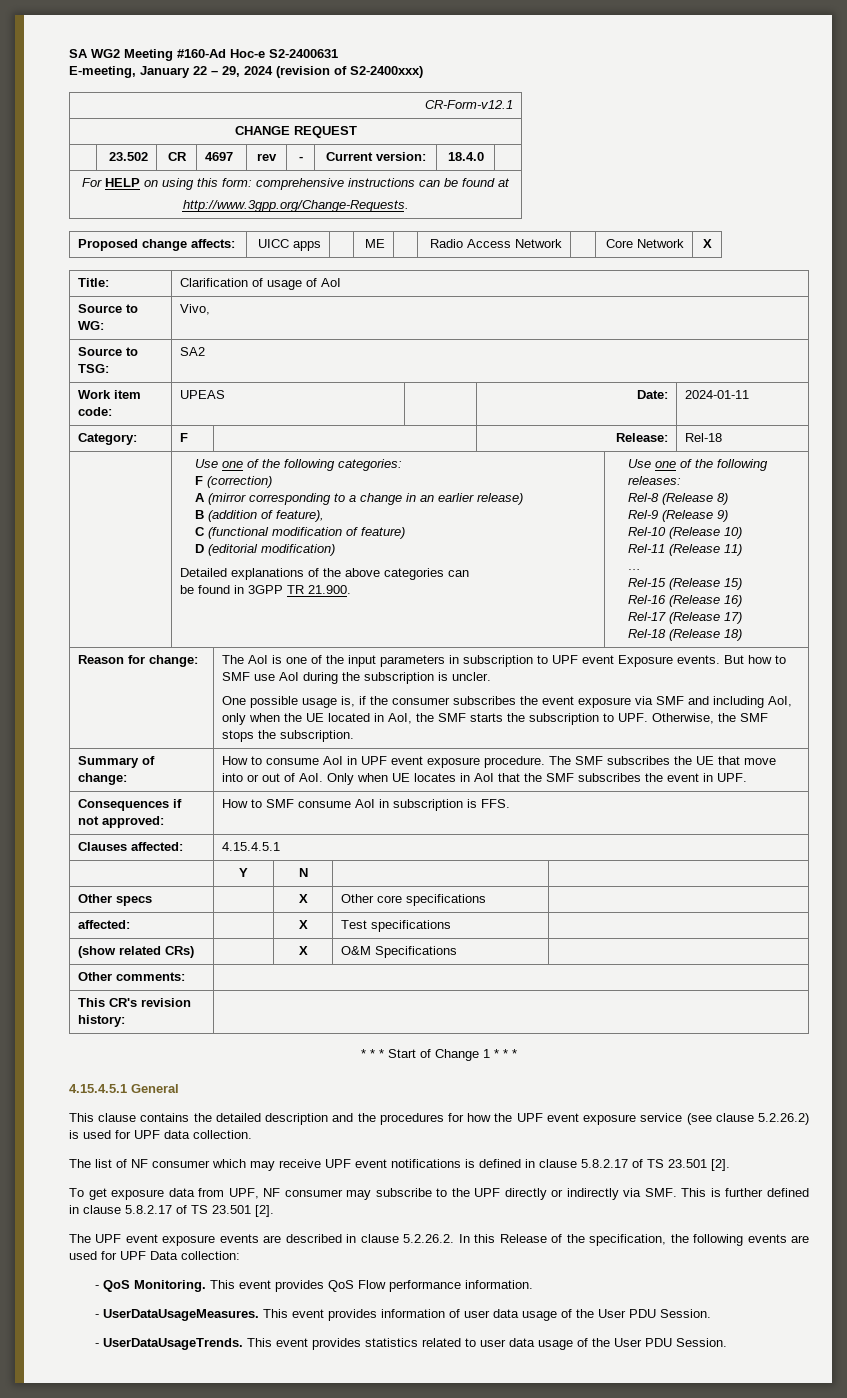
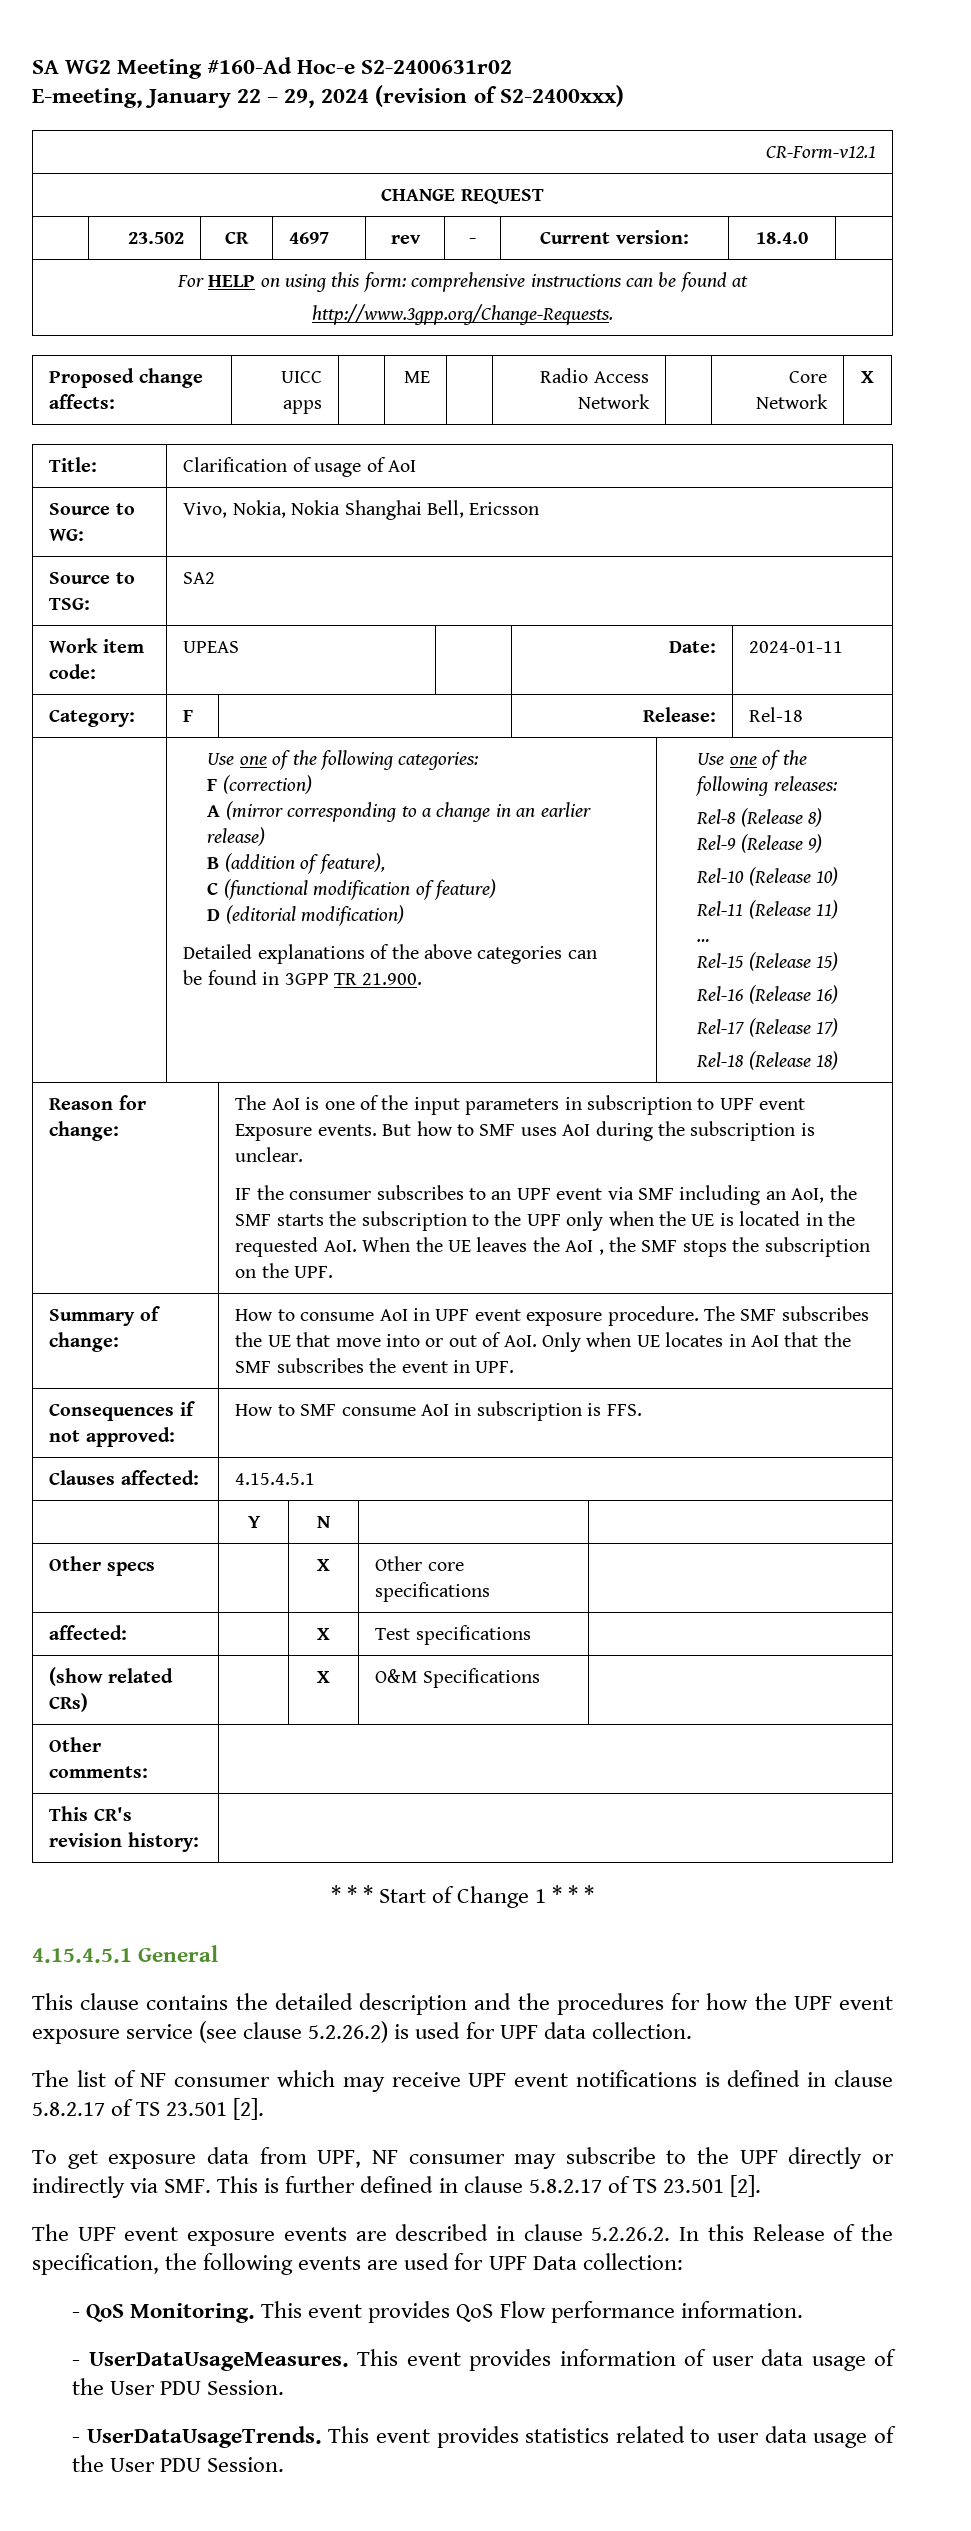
- SA WG2 Meeting #160-Ad Hoc-e S2-2400631
+ SA WG2 Meeting #160-Ad Hoc-e S2-2400631r02
- Source to WG: | Vivo,
+ Source to WG: | Vivo, Nokia, Nokia Shanghai Bell, Ericsson
- But how to SMF use AoI during the subscription is uncler.
- One possible usage is, if the consumer subscribes the event exposure via SMF and including AoI, only when the UE located in AoI, the SMF starts the subscription to UPF. Otherwise, the SMF stops the subscription.
+ But how to SMF uses AoI during the subscription is unclear.
+ IF the consumer subscribes to an UPF event via SMF including an AoI, the SMF starts the subscription to the UPF only when the UE is located in the requested AoI. When the UE leaves the AoI , the SMF stops the subscription on the UPF.

